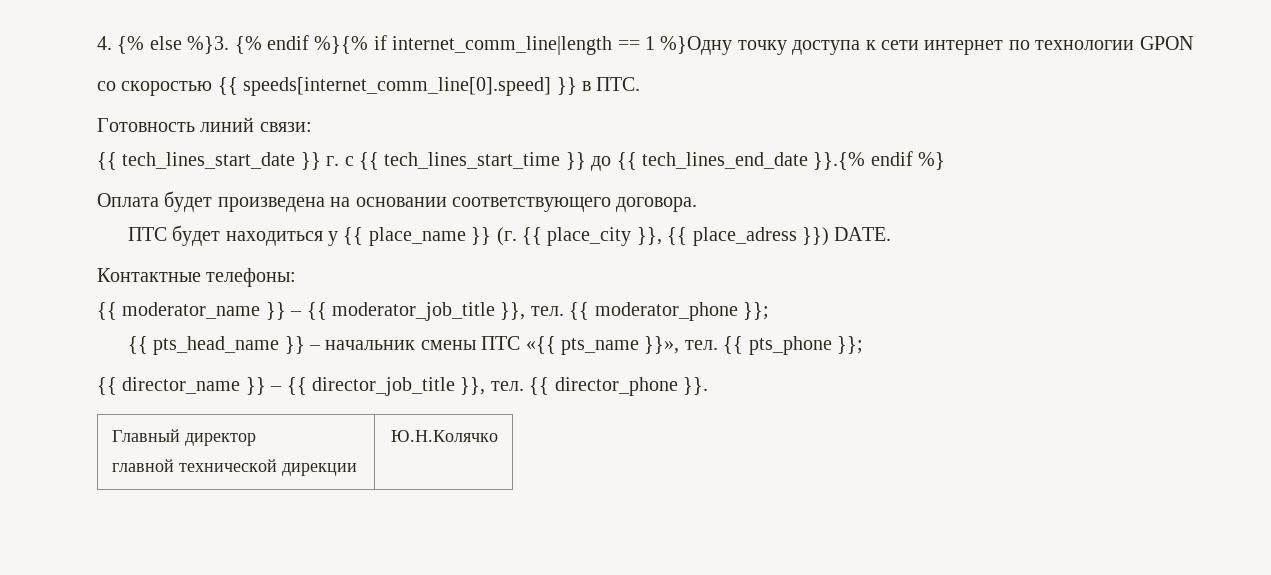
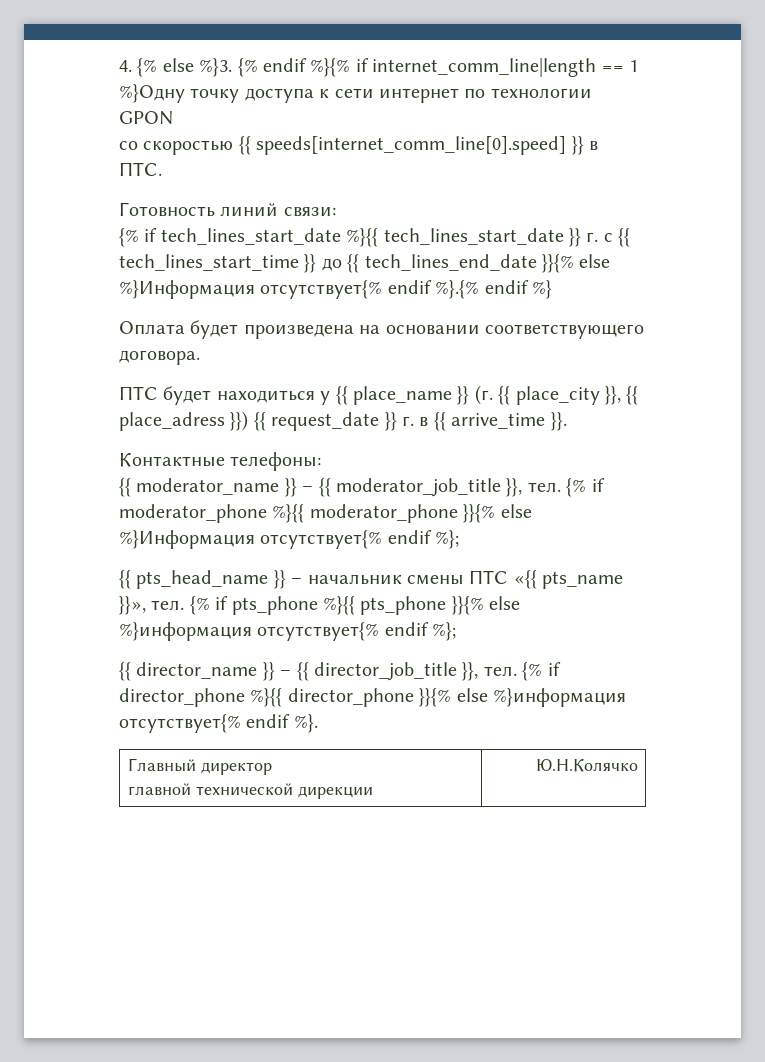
- {{ tech_lines_start_date }} г. с {{ tech_lines_start_time }} до {{ tech_lines_end_date }}.{% endif %}
+ {% if tech_lines_start_date %}{{ tech_lines_start_date }} г. с {{ tech_lines_start_time }} до {{ tech_lines_end_date }}{% else %}Информация отсутствует{% endif %}.{% endif %}
- ПТС будет находиться у {{ place_name }} (г. {{ place_city }}, {{ place_adress }}) DATE.
+ ПТС будет находиться у {{ place_name }} (г. {{ place_city }}, {{ place_adress }}) {{ request_date }} г. в {{ arrive_time }}.
- {{ moderator_phone }};
+ {% if moderator_phone %}{{ moderator_phone }}{% else %}Информация отсутствует{% endif %};
- {{ pts_phone }};
+ {% if pts_phone %}{{ pts_phone }}{% else %}информация отсутствует{% endif %};
- {{ director_phone }}.
+ {% if director_phone %}{{ director_phone }}{% else %}информация отсутствует{% endif %}.

